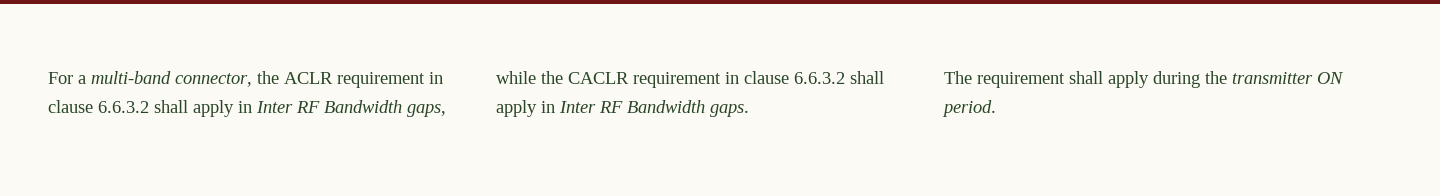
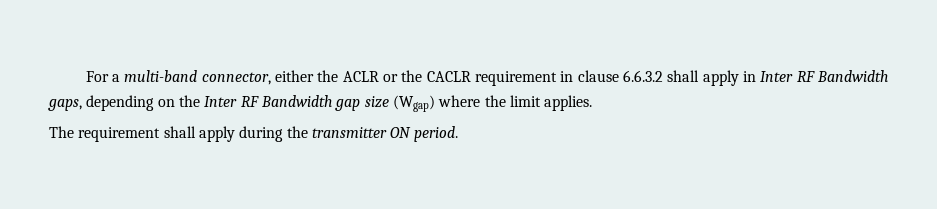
- For a multi-band connector, the ACLR requirement in clause 6.6.3.2 shall apply in Inter RF Bandwidth gaps, while the CACLR requirement in clause 6.6.3.2 shall apply in Inter RF Bandwidth gaps.
+ For a multi-band connector, either the ACLR or the CACLR requirement in clause 6.6.3.2 shall apply in Inter RF Bandwidth gaps, depending on the Inter RF Bandwidth gap size (Wgap) where the limit applies.

